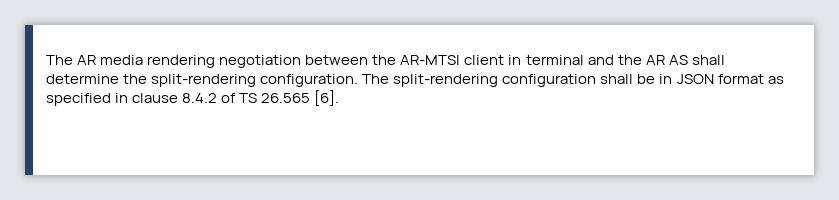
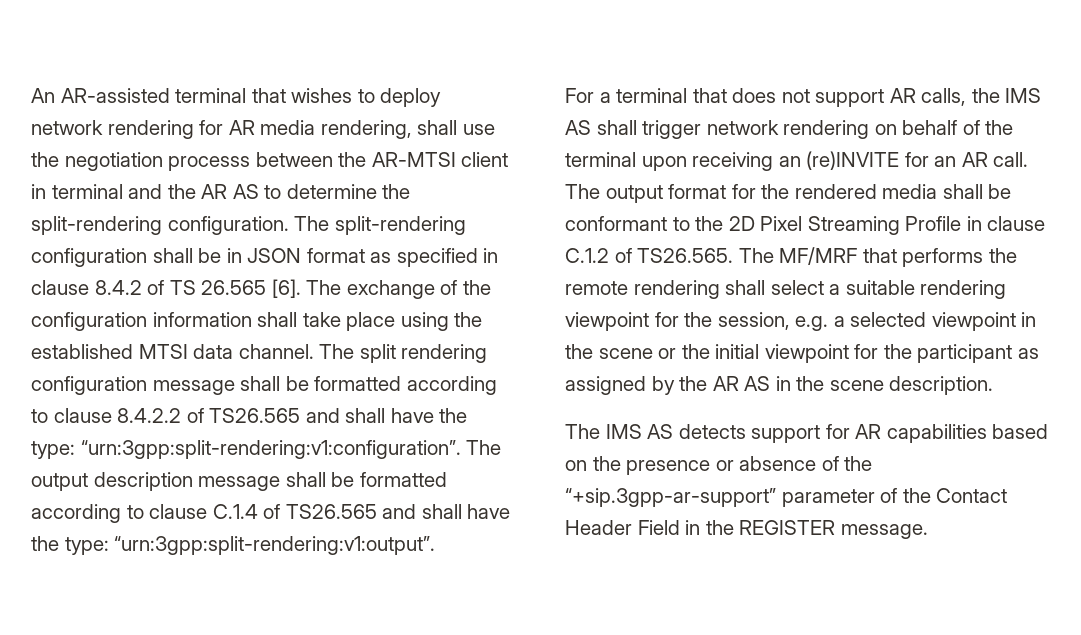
- The AR media rendering negotiation between the AR-MTSI client in terminal and the AR AS shall determine the split-rendering configuration.
+ An AR-assisted terminal that wishes to deploy network rendering for AR media rendering, shall use the negotiation processs between the AR-MTSI client in terminal and the AR AS to determine the split-rendering configuration.
+ The exchange of the configuration information shall take place using the established MTSI data channel. The split rendering configuration message shall be formatted according to clause 8.4.2.2 of TS26.565 and shall have the type: “urn:3gpp:split-rendering:v1:configuration”. The output description message shall be formatted according to clause C.1.4 of TS26.565 and shall have the type: “urn:3gpp:split-rendering:v1:output”.
+ For a terminal that does not support AR calls, the IMS AS shall trigger network rendering on behalf of the terminal upon receiving an (re)INVITE for an AR call. The output format for the rendered media shall be conformant to the 2D Pixel Streaming Profile in clause C.1.2 of TS26.565. The MF/MRF that performs the remote rendering shall select a suitable rendering viewpoint for the session, e.g. a selected viewpoint in the scene or the initial viewpoint for the participant as assigned by the AR AS in the scene description.
+ The IMS AS detects support for AR capabilities based on the presence or absence of the “+sip.3gpp-ar-support” parameter of the Contact Header Field in the REGISTER message.

